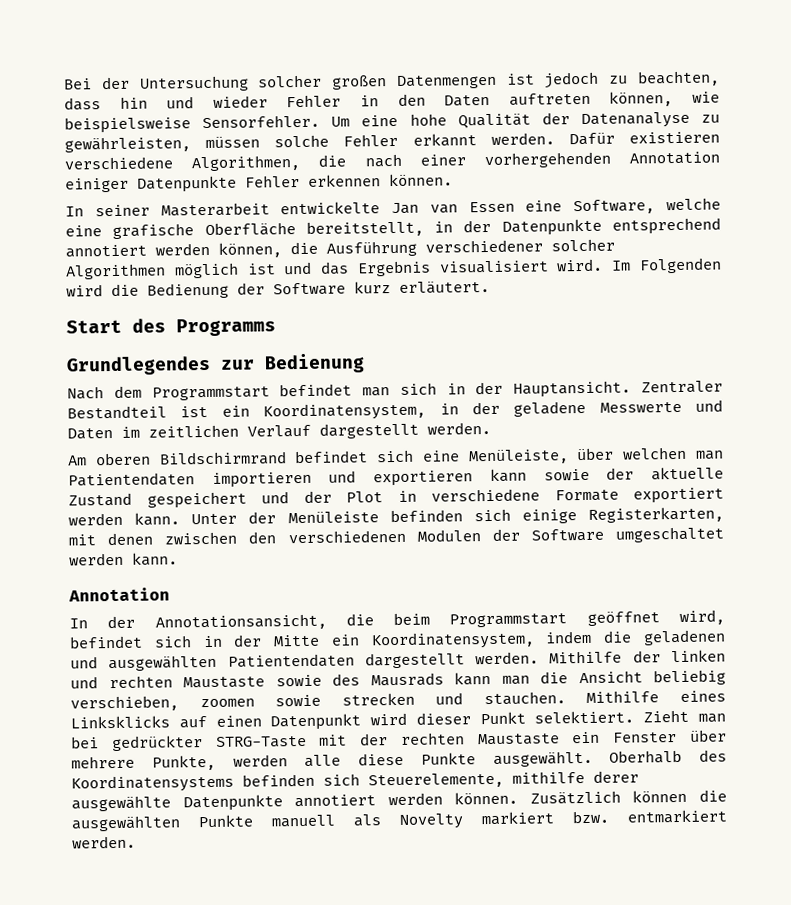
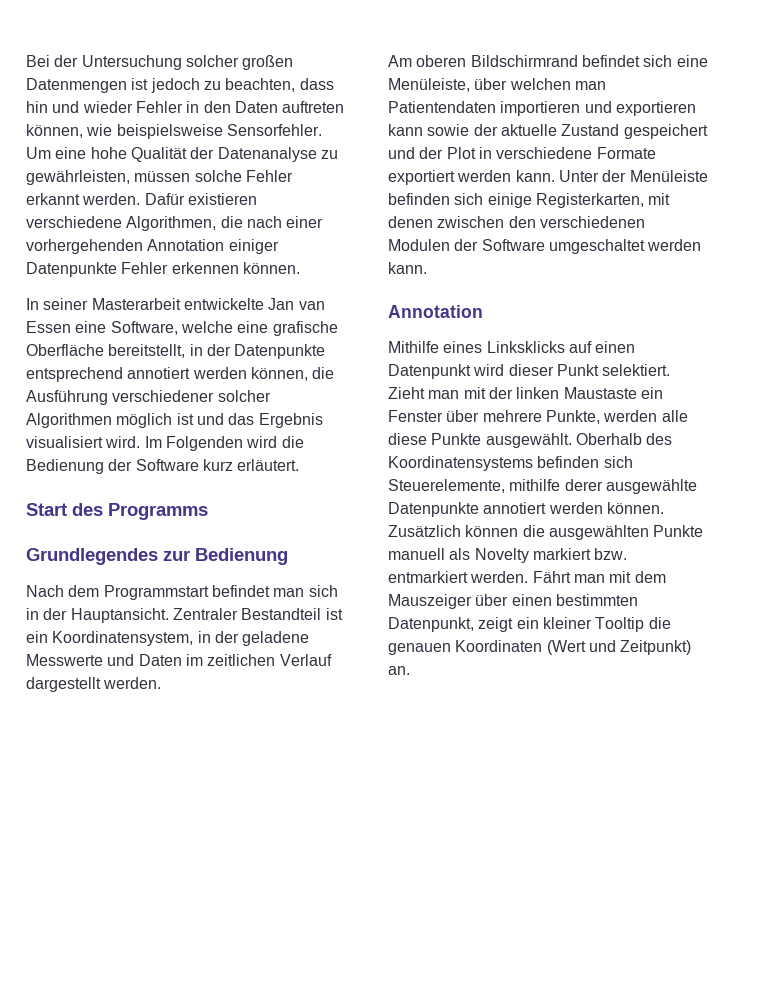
- In der Annotationsansicht, die beim Programmstart geöffnet wird, befindet sich in der Mitte ein Koordinatensystem, indem die geladenen und ausgewählten Patientendaten dargestellt werden. Mithilfe der linken und rechten Maustaste sowie des Mausrads kann man die Ansicht beliebig verschieben, zoomen sowie strecken und stauchen.
- Zieht man bei gedrückter STRG-Taste mit der rechten Maustaste ein Fenster über mehrere Punkte, werden alle diese Punkte ausgewählt.
+ Zieht man mit der linken Maustaste ein Fenster über mehrere Punkte, werden alle diese Punkte ausgewählt.
+ Fährt man mit dem Mauszeiger über einen bestimmten Datenpunkt, zeigt ein kleiner Tooltip die genauen Koordinaten (Wert und Zeitpunkt) an.

